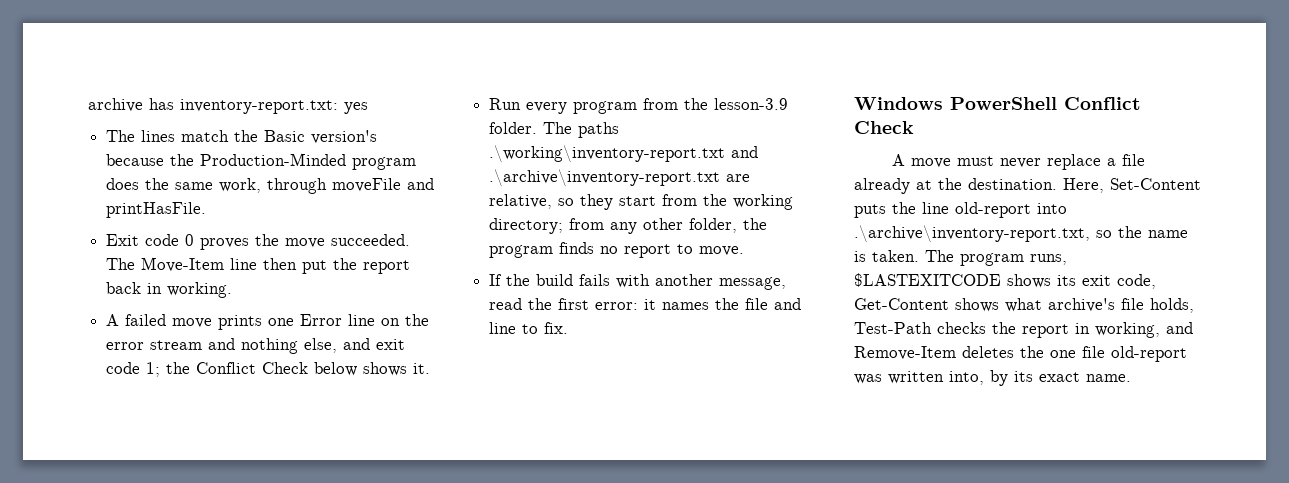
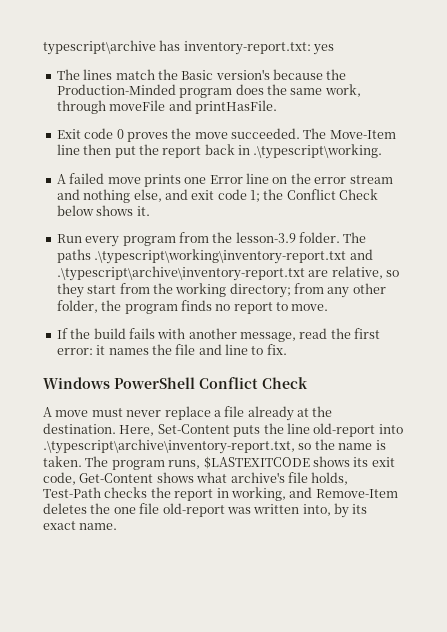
- archive has inventory-report.txt: yes
+ typescript\archive has inventory-report.txt: yes
- The Move-Item line then put the report back in working.
+ The Move-Item line then put the report back in .\typescript\working.
- The paths .\working\inventory-report.txt and .\archive\inventory-report.txt are relative, so they start from the working directory; from any other folder, the program finds no report to move.
+ The paths .\typescript\working\inventory-report.txt and .\typescript\archive\inventory-report.txt are relative, so they start from the working directory; from any other folder, the program finds no report to move.
- Here, Set-Content puts the line old-report into .\archive\inventory-report.txt, so the name is taken.
+ Here, Set-Content puts the line old-report into .\typescript\archive\inventory-report.txt, so the name is taken.

